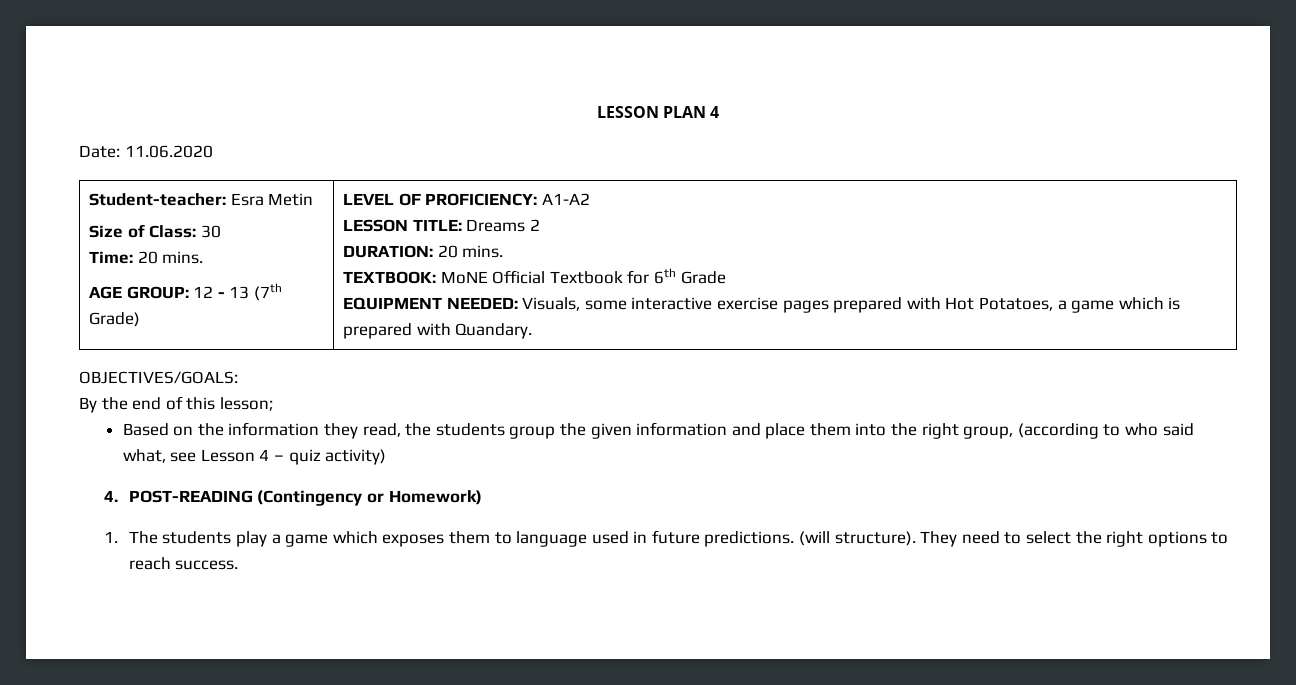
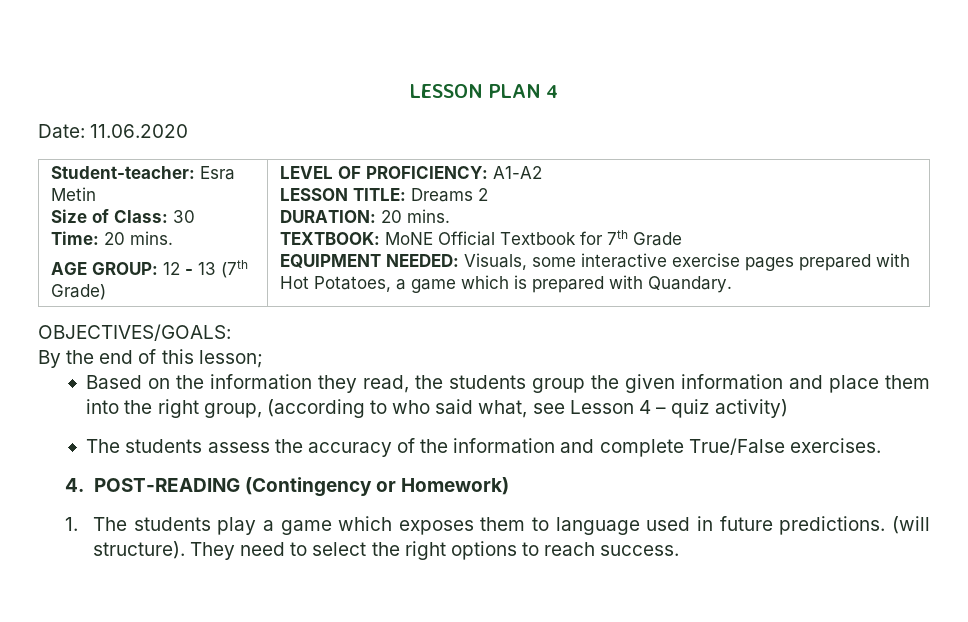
- TEXTBOOK: MoNE Official Textbook for 6th Grade
+ TEXTBOOK: MoNE Official Textbook for 7th Grade
+ The students assess the accuracy of the information and complete True/False exercises.

